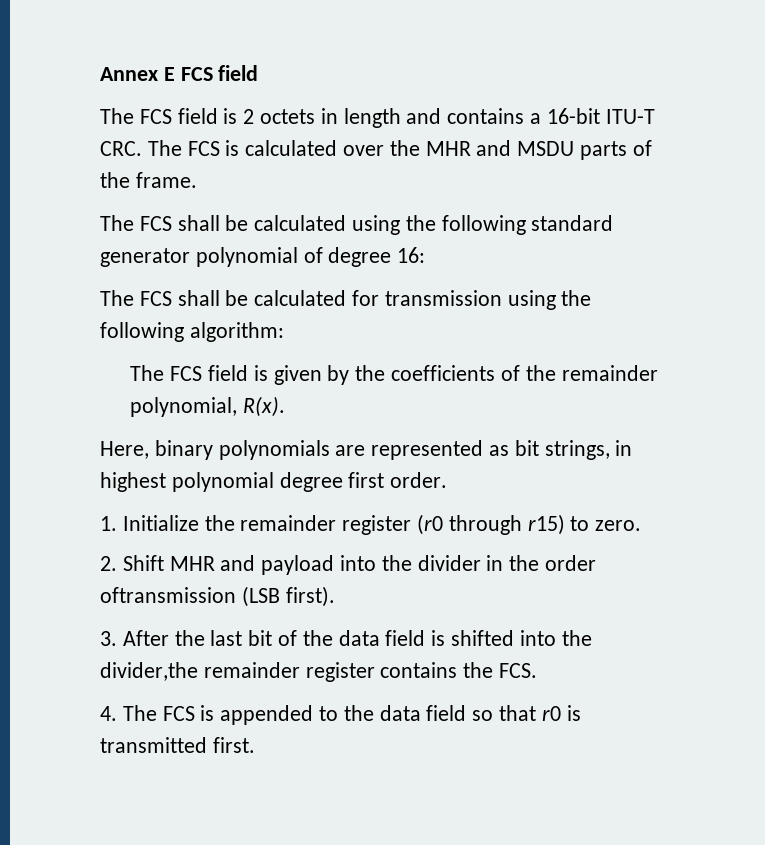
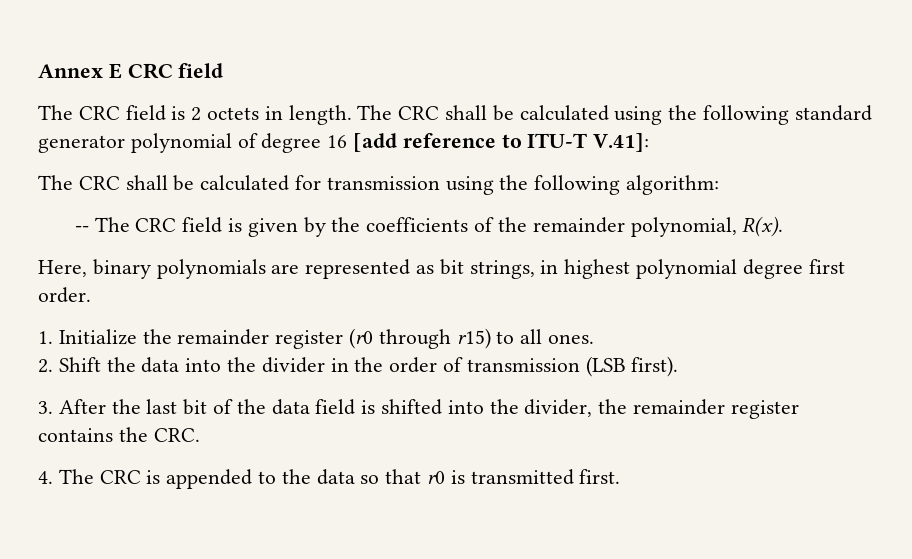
- Annex E FCS field
+ Annex E CRC field
- The FCS field is 2 octets in length and contains a 16-bit ITU-T CRC. The FCS is calculated over the MHR and MSDU parts of the frame.
- The FCS shall be calculated using the following standard generator polynomial of degree 16:
- The FCS shall be calculated for transmission using the following algorithm:
+ The CRC field is 2 octets in length. The CRC shall be calculated using the following standard generator polynomial of degree 16 [add reference to ITU-T V.41]:
+ The CRC shall be calculated for transmission using the following algorithm:
- The FCS field is given by the coefficients of the remainder polynomial, R(x).
+ -- The CRC field is given by the coefficients of the remainder polynomial, R(x).
- 1. Initialize the remainder register (r0 through r15) to zero.
+ 1. Initialize the remainder register (r0 through r15) to all ones.
- 2. Shift MHR and payload into the divider in the order oftransmission (LSB first).
+ 2. Shift the data into the divider in the order of transmission (LSB first).
- 3. After the last bit of the data field is shifted into the divider,the remainder register contains the FCS.
+ 3. After the last bit of the data field is shifted into the divider, the remainder register contains the CRC.
- 4. The FCS is appended to the data field so that r0 is transmitted first.
+ 4. The CRC is appended to the data so that r0 is transmitted first.

